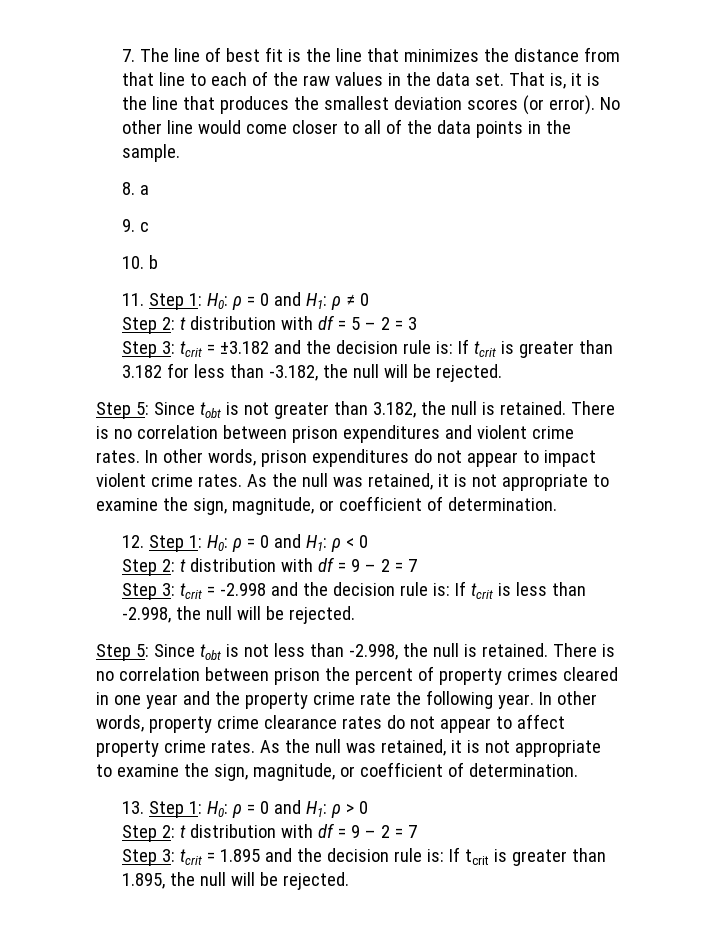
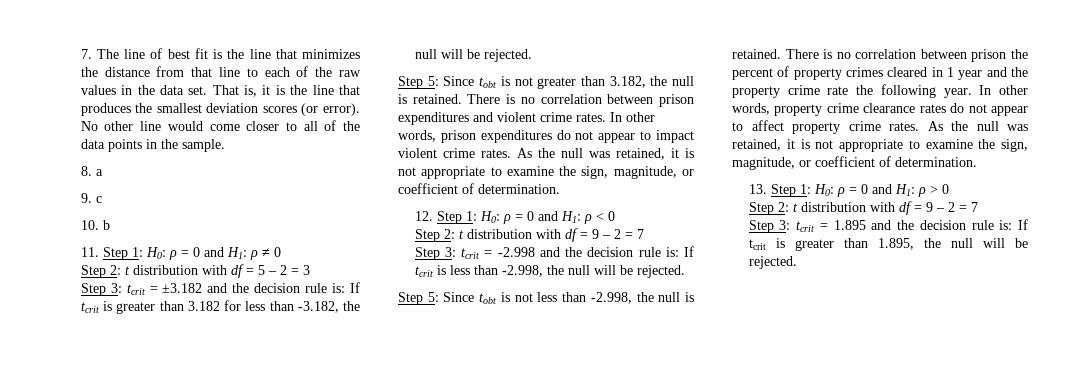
- There is no correlation between prison the percent of property crimes cleared in one year and the property crime rate the following year.
+ There is no correlation between prison the percent of property crimes cleared in 1 year and the property crime rate the following year.

